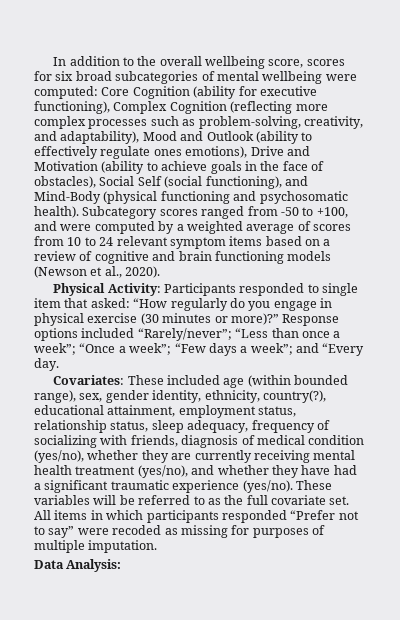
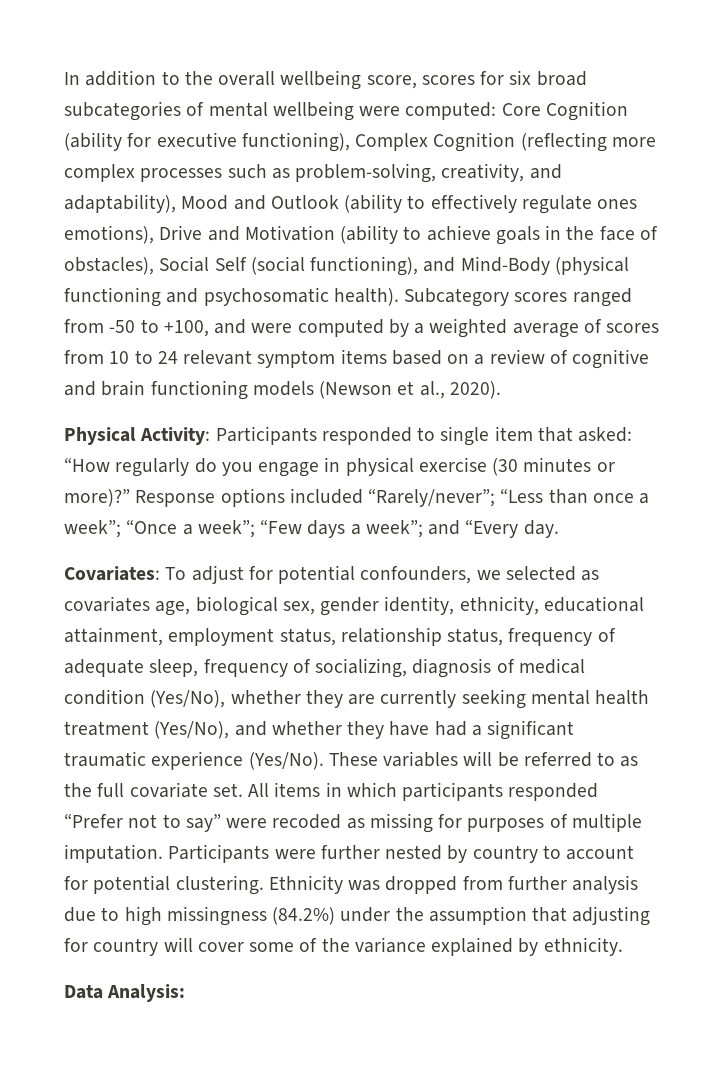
- Covariates: These included age (within bounded range), sex, gender identity, ethnicity, country(?), educational attainment, employment status, relationship status, sleep adequacy, frequency of socializing with friends, diagnosis of medical condition (yes/no), whether they are currently receiving mental health treatment (yes/no), and whether they have had a significant traumatic experience (yes/no).
+ Covariates: To adjust for potential confounders, we selected as covariates age, biological sex, gender identity, ethnicity, educational attainment, employment status, relationship status, frequency of adequate sleep, frequency of socializing, diagnosis of medical condition (Yes/No), whether they are currently seeking mental health treatment (Yes/No), and whether they have had a significant traumatic experience (Yes/No).
+ Participants were further nested by country to account for potential clustering. Ethnicity was dropped from further analysis due to high missingness (84.2%) under the assumption that adjusting for country will cover some of the variance explained by ethnicity.

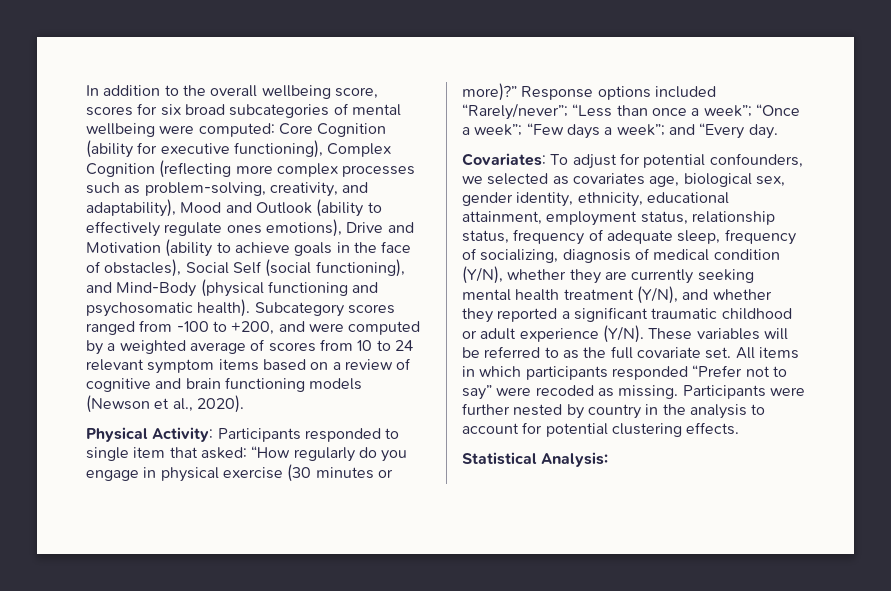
- Subcategory scores ranged from -50 to +100, and were computed by a weighted average of scores from 10 to 24 relevant symptom items based on a review of cognitive and brain functioning models (Newson et al., 2020).
+ Subcategory scores ranged from -100 to +200, and were computed by a weighted average of scores from 10 to 24 relevant symptom items based on a review of cognitive and brain functioning models (Newson et al., 2020).
- Covariates: To adjust for potential confounders, we selected as covariates age, biological sex, gender identity, ethnicity, educational attainment, employment status, relationship status, frequency of adequate sleep, frequency of socializing, diagnosis of medical condition (Yes/No), whether they are currently seeking mental health treatment (Yes/No), and whether they have had a significant traumatic experience (Yes/No).
+ Covariates: To adjust for potential confounders, we selected as covariates age, biological sex, gender identity, ethnicity, educational attainment, employment status, relationship status, frequency of adequate sleep, frequency of socializing, diagnosis of medical condition (Y/N), whether they are currently seeking mental health treatment (Y/N), and whether they reported a significant traumatic childhood or adult experience (Y/N).
- All items in which participants responded “Prefer not to say” were recoded as missing for purposes of multiple imputation.
+ All items in which participants responded “Prefer not to say” were recoded as missing.
- Participants were further nested by country to account for potential clustering. Ethnicity was dropped from further analysis due to high missingness (84.2%) under the assumption that adjusting for country will cover some of the variance explained by ethnicity.
- Data Analysis:
+ Participants were further nested by country in the analysis to account for potential clustering effects.
+ Statistical Analysis:

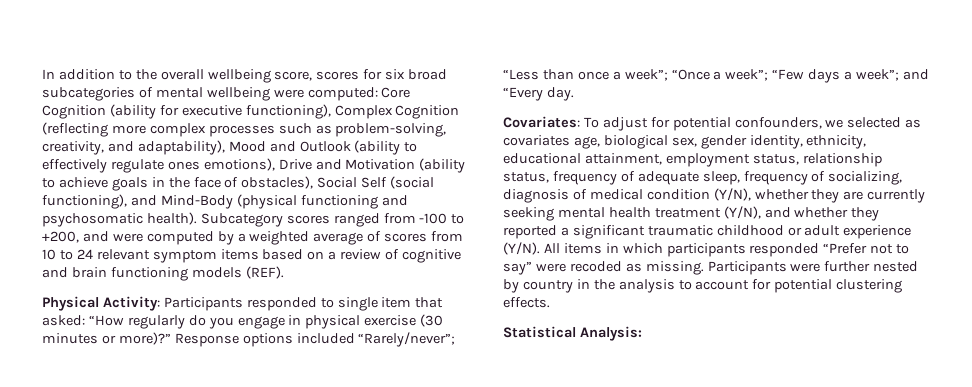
- Subcategory scores ranged from -100 to +200, and were computed by a weighted average of scores from 10 to 24 relevant symptom items based on a review of cognitive and brain functioning models (Newson et al., 2020).
+ Subcategory scores ranged from -100 to +200, and were computed by a weighted average of scores from 10 to 24 relevant symptom items based on a review of cognitive and brain functioning models (REF).
- These variables will be referred to as the full covariate set.

